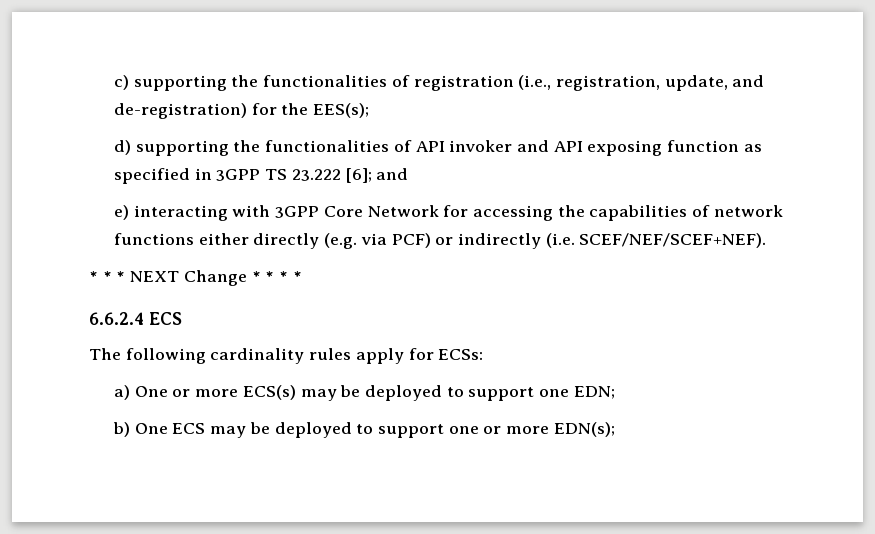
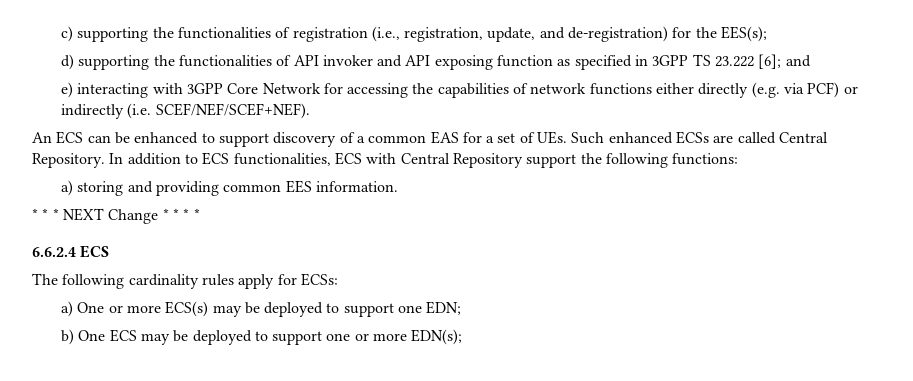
+ An ECS can be enhanced to support discovery of a common EAS for a set of UEs. Such enhanced ECSs are called Central Repository. In addition to ECS functionalities, ECS with Central Repository support the following functions:
+ a) storing and providing common EES information.

